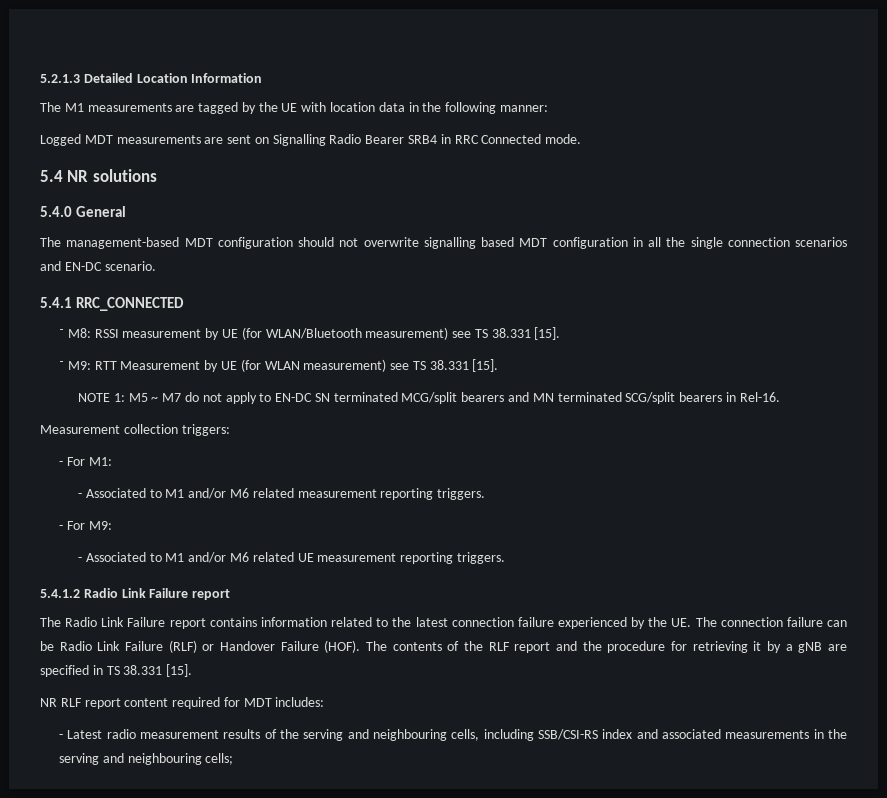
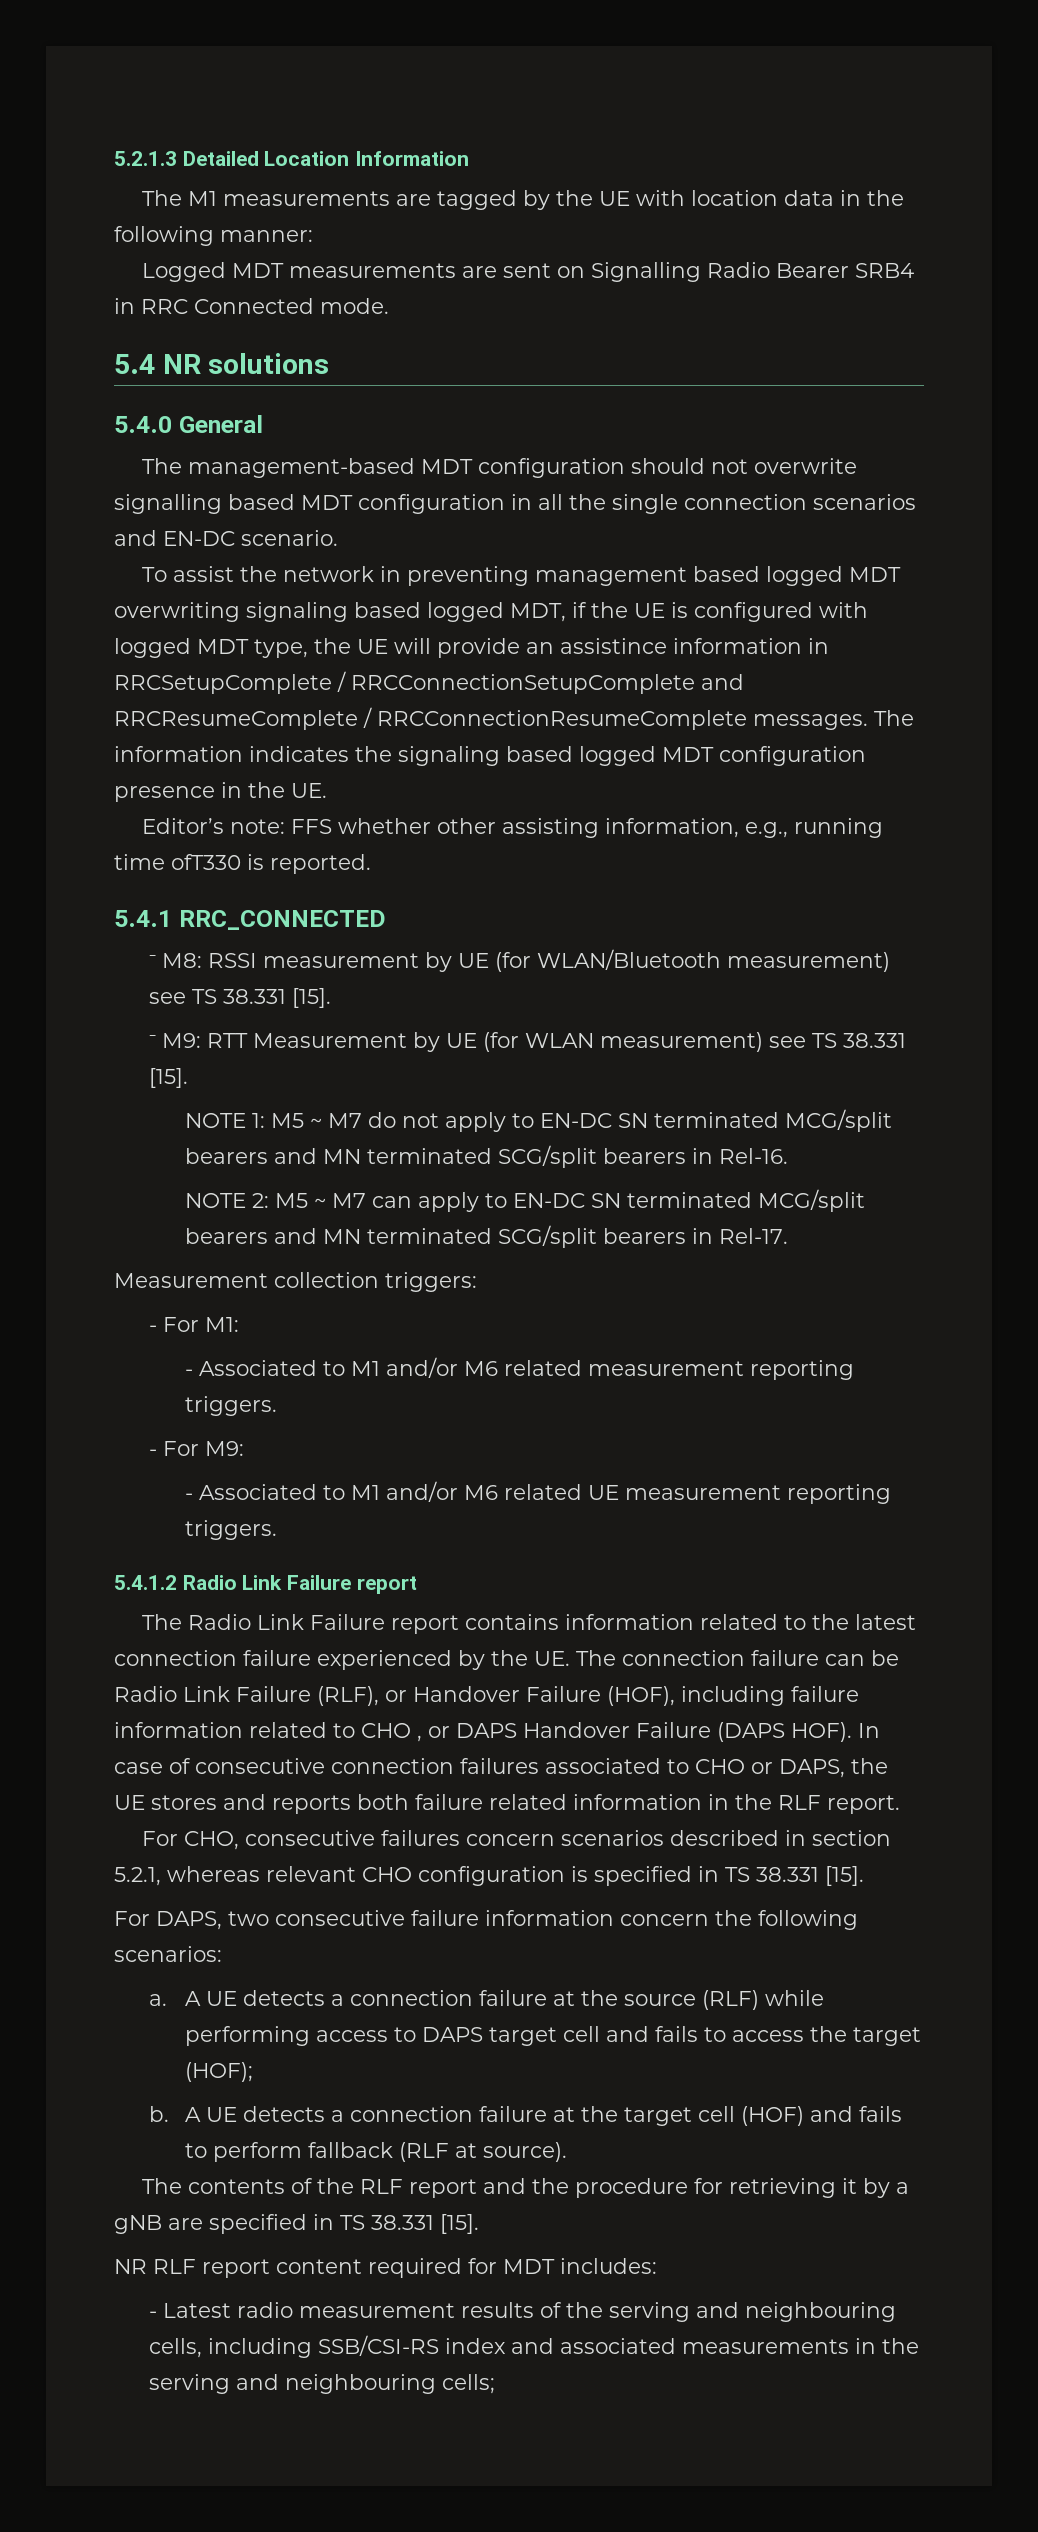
+ To assist the network in preventing management based logged MDT overwriting signaling based logged MDT, if the UE is configured with logged MDT type, the UE will provide an assistince information in RRCSetupComplete / RRCConnectionSetupComplete and RRCResumeComplete / RRCConnectionResumeComplete messages. The information indicates the signaling based logged MDT configuration presence in the UE.
+ Editor’s note: FFS whether other assisting information, e.g., running time ofT330 is reported.
+ NOTE 2: M5 ~ M7 can apply to EN-DC SN terminated MCG/split bearers and MN terminated SCG/split bearers in Rel-17.
- The Radio Link Failure report contains information related to the latest connection failure experienced by the UE. The connection failure can be Radio Link Failure (RLF) or Handover Failure (HOF). The contents of the RLF report and the procedure for retrieving it by a gNB are specified in TS 38.331 [15].
+ The Radio Link Failure report contains information related to the latest connection failure experienced by the UE. The connection failure can be Radio Link Failure (RLF), or Handover Failure (HOF), including failure information related to CHO , or DAPS Handover Failure (DAPS HOF). In case of consecutive connection failures associated to CHO or DAPS, the UE stores and reports both failure related information in the RLF report.
+ For CHO, consecutive failures concern scenarios described in section 5.2.1, whereas relevant CHO configuration is specified in TS 38.331 [15].
+ For DAPS, two consecutive failure information concern the following scenarios:
+ a. A UE detects a connection failure at the source (RLF) while performing access to DAPS target cell and fails to access the target (HOF);
+ b. A UE detects a connection failure at the target cell (HOF) and fails to perform fallback (RLF at source).
+ The contents of the RLF report and the procedure for retrieving it by a gNB are specified in TS 38.331 [15].

